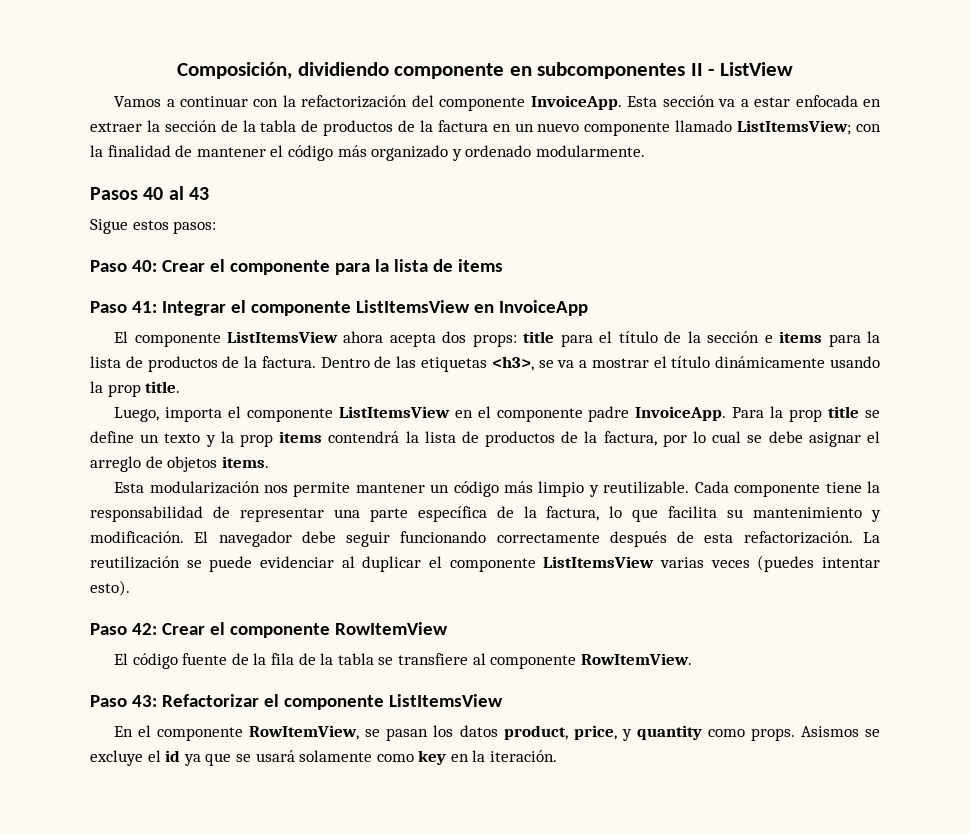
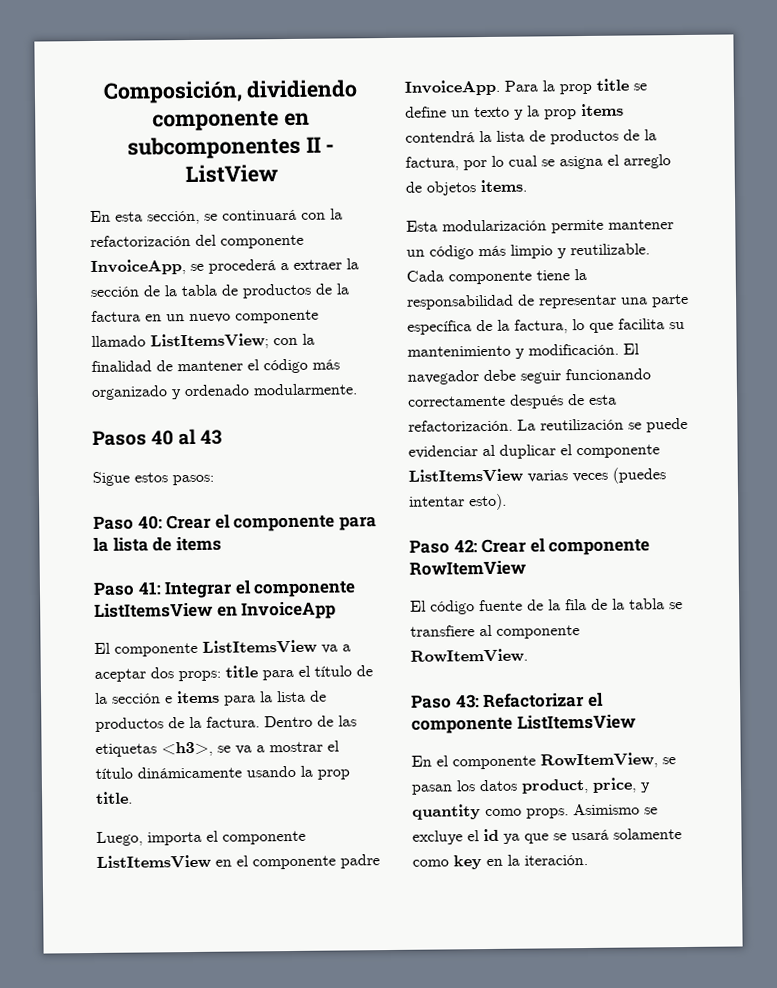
- Vamos a continuar con la refactorización del componente InvoiceApp. Esta sección va a estar enfocada en extraer la sección de la tabla de productos de la factura en un nuevo componente llamado ListItemsView; con la finalidad de mantener el código más organizado y ordenado modularmente.
+ En esta sección, se continuará con la refactorización del componente InvoiceApp, se procederá a extraer la sección de la tabla de productos de la factura en un nuevo componente llamado ListItemsView; con la finalidad de mantener el código más organizado y ordenado modularmente.
- El componente ListItemsView ahora acepta dos props: title para el título de la sección e items para la lista de productos de la factura.
+ El componente ListItemsView va a aceptar dos props: title para el título de la sección e items para la lista de productos de la factura.
- Para la prop title se define un texto y la prop items contendrá la lista de productos de la factura, por lo cual se debe asignar el arreglo de objetos items.
+ Para la prop title se define un texto y la prop items contendrá la lista de productos de la factura, por lo cual se asigna el arreglo de objetos items.
- Esta modularización nos permite mantener un código más limpio y reutilizable.
+ Esta modularización permite mantener un código más limpio y reutilizable.
- Asismos se excluye el id ya que se usará solamente como key en la iteración.
+ Asimismo se excluye el id ya que se usará solamente como key en la iteración.

